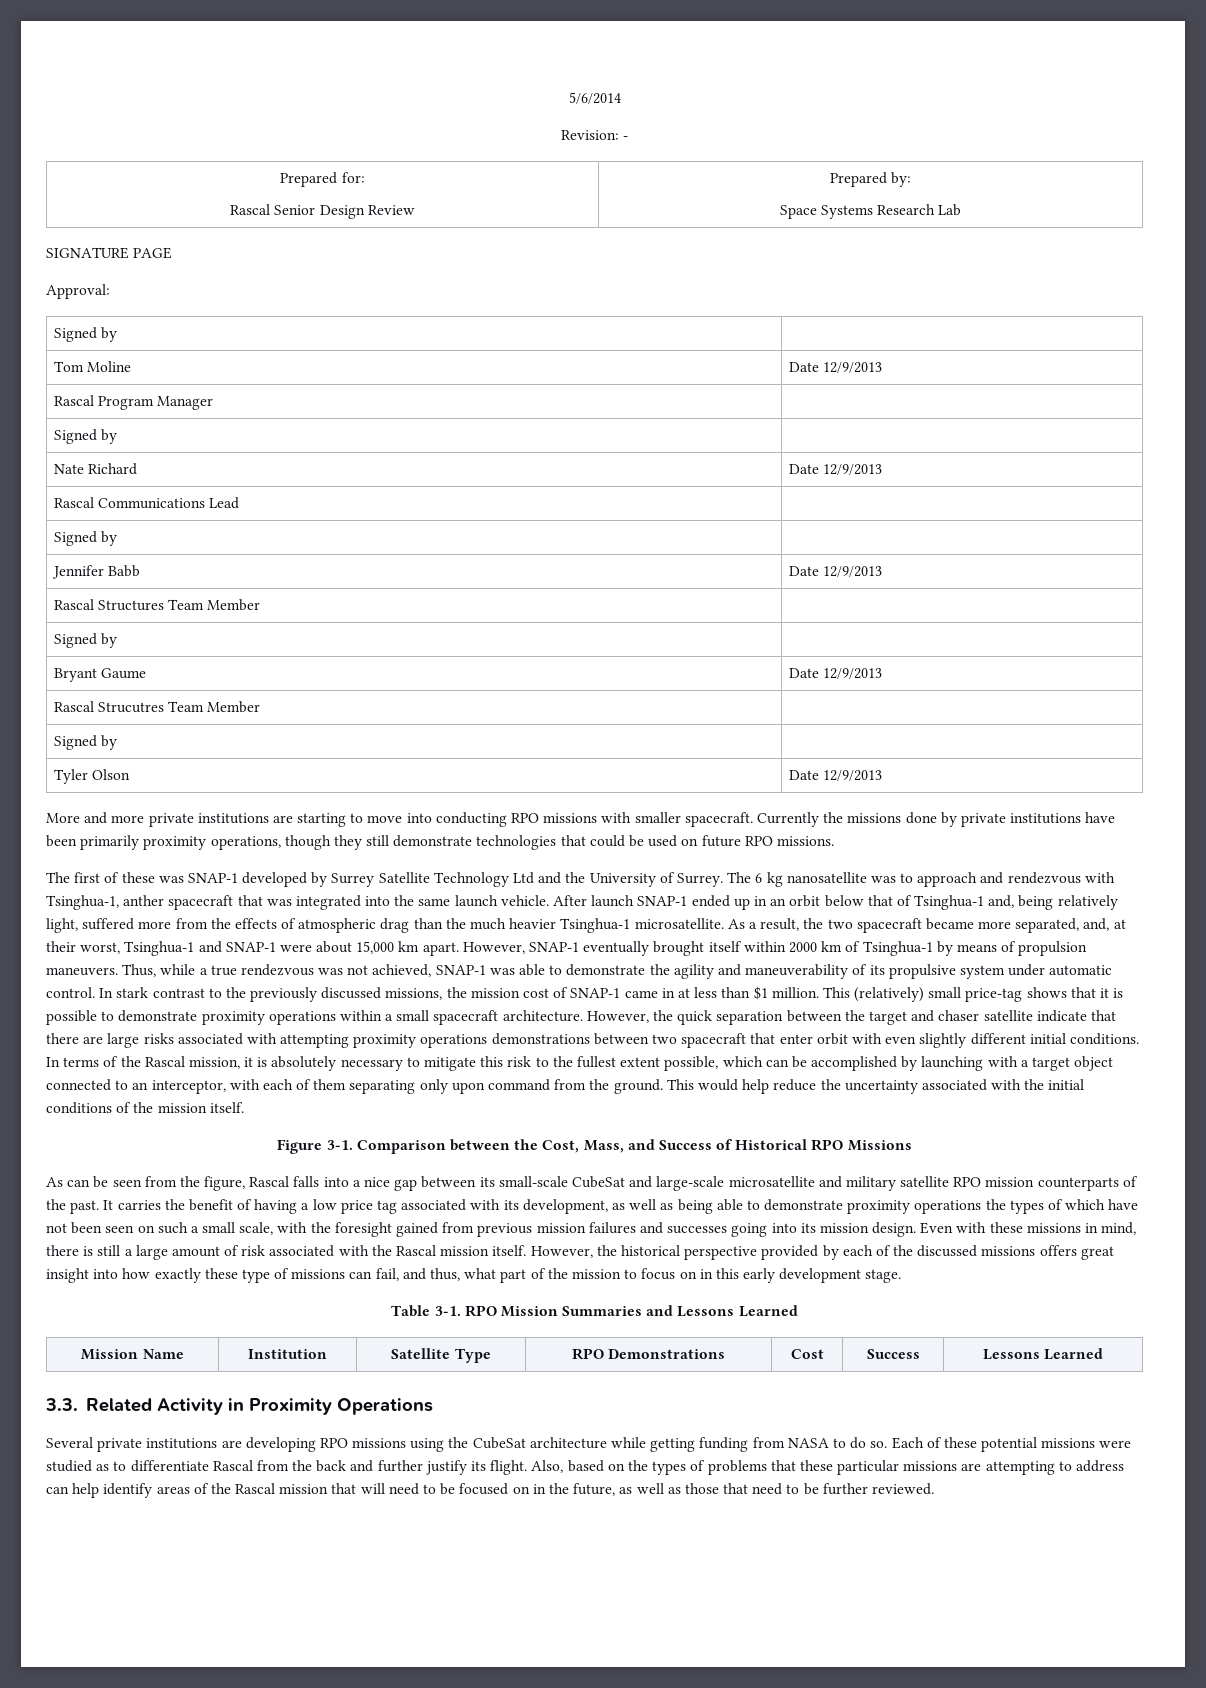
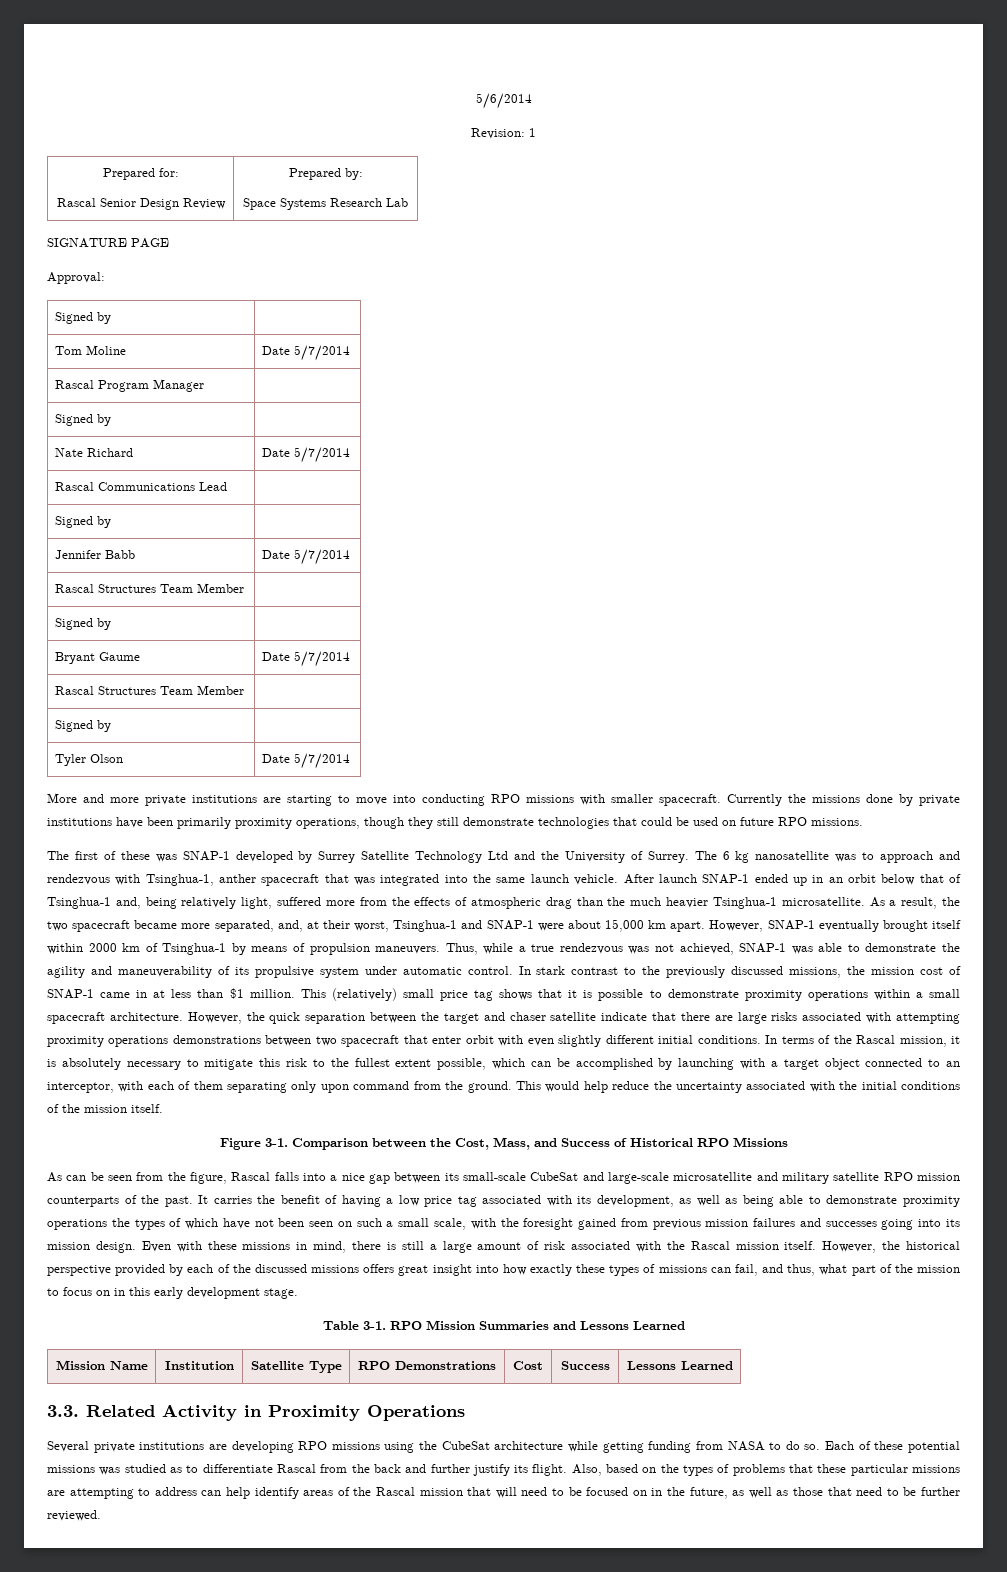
- Revision: -
+ Revision: 1
- Tom Moline | Date 12/9/2013
+ Tom Moline | Date 5/7/2014
- Nate Richard | Date 12/9/2013
+ Nate Richard | Date 5/7/2014
- Jennifer Babb | Date 12/9/2013
+ Jennifer Babb | Date 5/7/2014
- Bryant Gaume | Date 12/9/2013
- Rascal Strucutres Team Member |
+ Bryant Gaume | Date 5/7/2014
+ Rascal Structures Team Member |
- Tyler Olson | Date 12/9/2013
+ Tyler Olson | Date 5/7/2014
- This (relatively) small price-tag shows that it is possible to demonstrate proximity operations within a small spacecraft architecture.
+ This (relatively) small price tag shows that it is possible to demonstrate proximity operations within a small spacecraft architecture.
- However, the historical perspective provided by each of the discussed missions offers great insight into how exactly these type of missions can fail, and thus, what part of the mission to focus on in this early development stage.
+ However, the historical perspective provided by each of the discussed missions offers great insight into how exactly these types of missions can fail, and thus, what part of the mission to focus on in this early development stage.
- Each of these potential missions were studied as to differentiate Rascal from the back and further justify its flight.
+ Each of these potential missions was studied as to differentiate Rascal from the back and further justify its flight.

